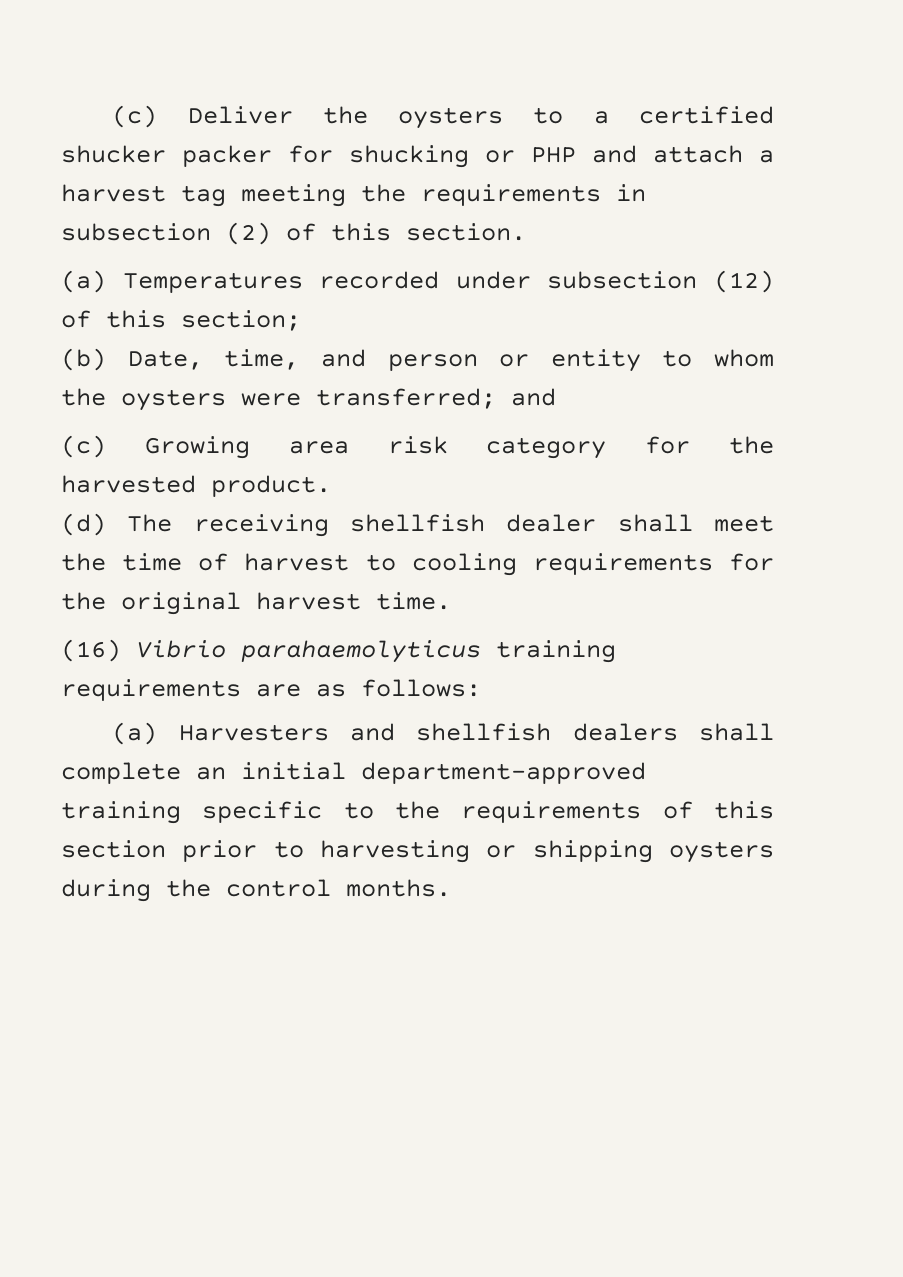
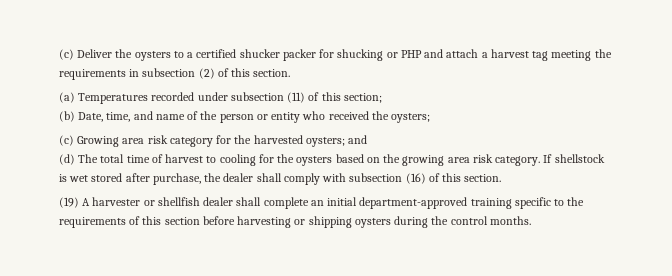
- (a) Temperatures recorded under subsection (12) of this section;
+ (a) Temperatures recorded under subsection (11) of this section;
- (b) Date, time, and person or entity to whom the oysters were transferred; and
+ (b) Date, time, and name of the person or entity who received the oysters;
- (c) Growing area risk category for the harvested product.
+ (c) Growing area risk category for the harvested oysters; and
- (d) The receiving shellfish dealer shall meet the time of harvest to cooling requirements for the original harvest time.
- (16) Vibrio parahaemolyticus training requirements are as follows:
- (a) Harvesters and shellfish dealers shall complete an initial department-approved training specific to the requirements of this section prior to harvesting or shipping oysters during the control months.
+ (d) The total time of harvest to cooling for the oysters based on the growing area risk category. If shellstock is wet stored after purchase, the dealer shall comply with subsection (16) of this section.
+ (19) A harvester or shellfish dealer shall complete an initial department-approved training specific to the requirements of this section before harvesting or shipping oysters during the control months.

